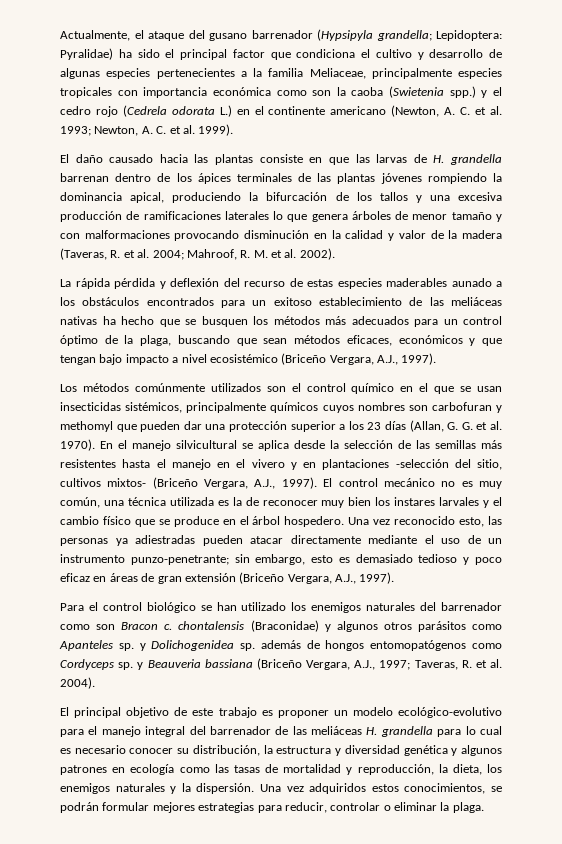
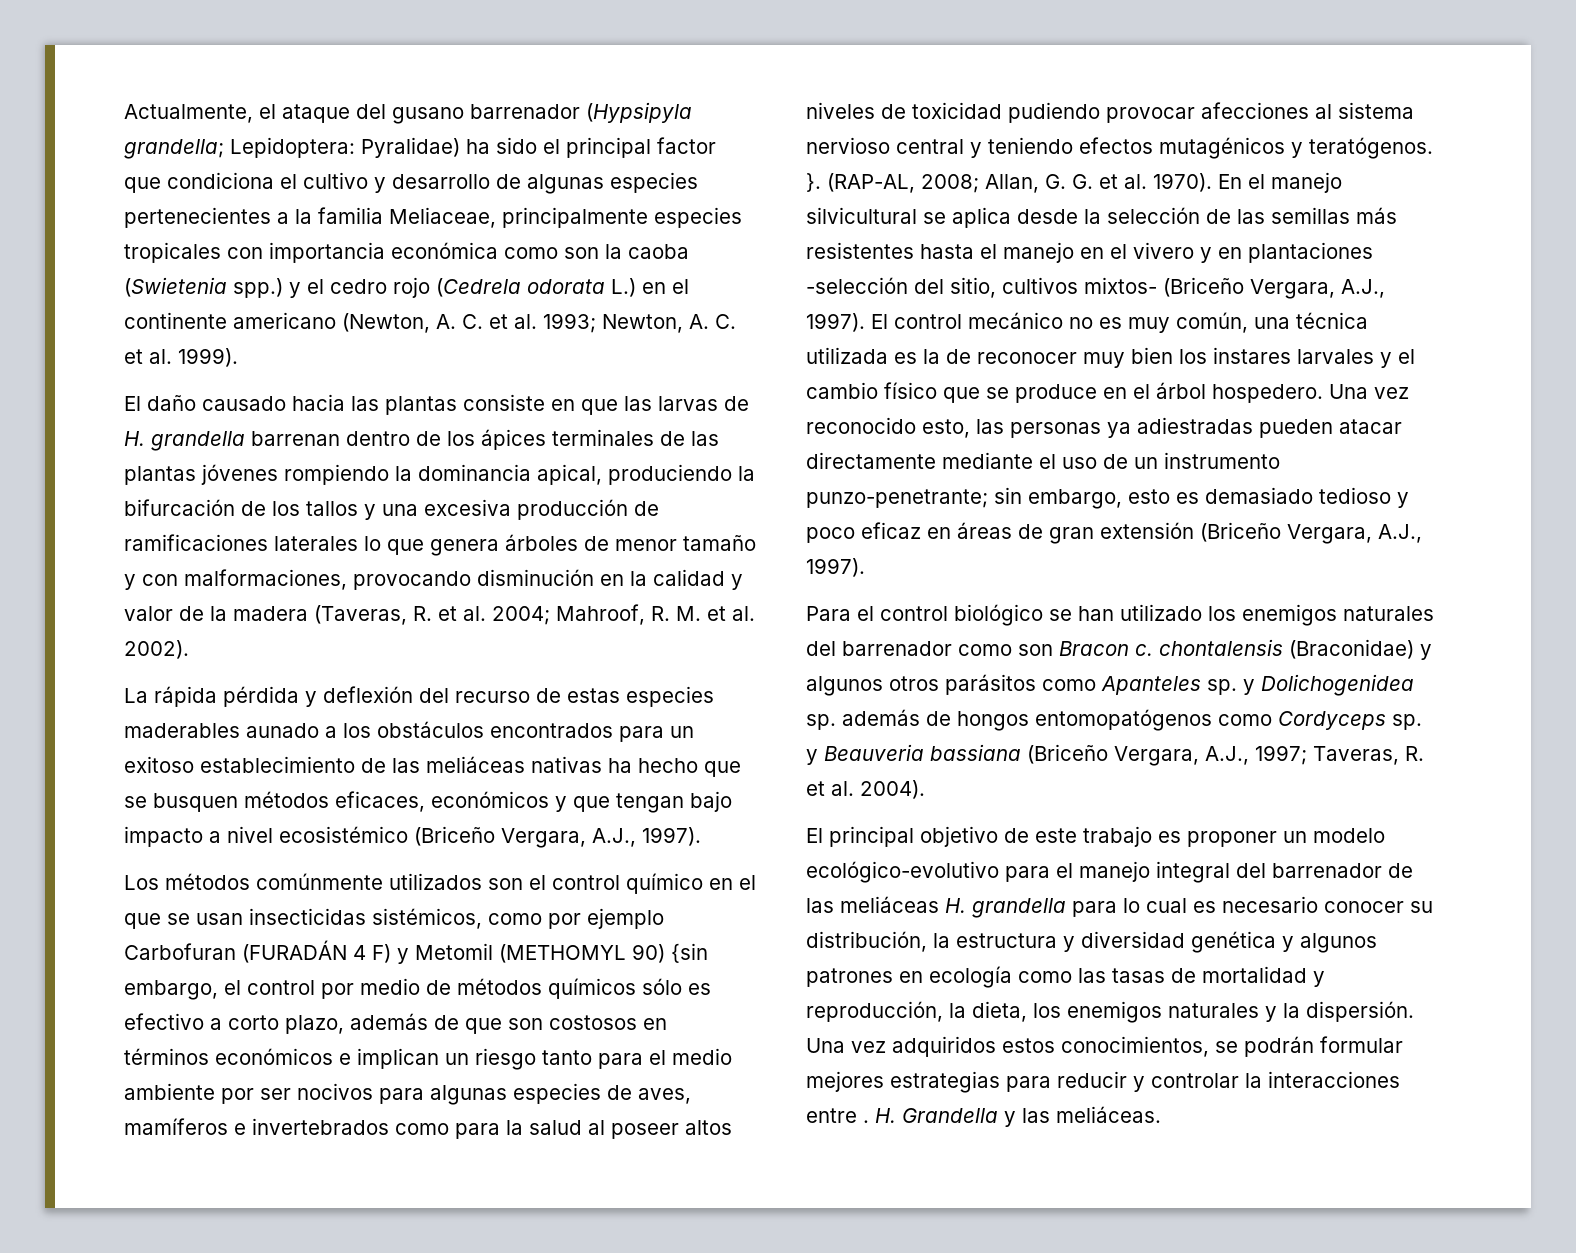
- El daño causado hacia las plantas consiste en que las larvas de H. grandella barrenan dentro de los ápices terminales de las plantas jóvenes rompiendo la dominancia apical, produciendo la bifurcación de los tallos y una excesiva producción de ramificaciones laterales lo que genera árboles de menor tamaño y con malformaciones provocando disminución en la calidad y valor de la madera (Taveras, R. et al. 2004;
+ El daño causado hacia las plantas consiste en que las larvas de H. grandella barrenan dentro de los ápices terminales de las plantas jóvenes rompiendo la dominancia apical, produciendo la bifurcación de los tallos y una excesiva producción de ramificaciones laterales lo que genera árboles de menor tamaño y con malformaciones, provocando disminución en la calidad y valor de la madera (Taveras, R. et al. 2004;
- La rápida pérdida y deflexión del recurso de estas especies maderables aunado a los obstáculos encontrados para un exitoso establecimiento de las meliáceas nativas ha hecho que se busquen los métodos más adecuados para un control óptimo de la plaga, buscando que sean métodos eficaces, económicos y que tengan bajo impacto a nivel ecosistémico (Briceño Vergara, A.J., 1997).
+ La rápida pérdida y deflexión del recurso de estas especies maderables aunado a los obstáculos encontrados para un exitoso establecimiento de las meliáceas nativas ha hecho que se busquen métodos eficaces, económicos y que tengan bajo impacto a nivel ecosistémico (Briceño Vergara, A.J., 1997).
- Los métodos comúnmente utilizados son el control químico en el que se usan insecticidas sistémicos, principalmente químicos cuyos nombres son carbofuran y methomyl que pueden dar una protección superior a los 23 días (Allan, G. G. et al. 1970).
+ Los métodos comúnmente utilizados son el control químico en el que se usan insecticidas sistémicos, como por ejemplo Carbofuran (FURADÁN 4 F) y Metomil (METHOMYL 90) {sin embargo, el control por medio de métodos químicos sólo es efectivo a corto plazo, además de que son costosos en términos económicos e implican un riesgo tanto para el medio ambiente por ser nocivos para algunas especies de aves, mamíferos e invertebrados como para la salud al poseer altos niveles de toxicidad pudiendo provocar afecciones al sistema nervioso central y teniendo efectos mutagénicos y teratógenos. }. (RAP-AL, 2008; Allan, G. G. et al. 1970).
- Una vez adquiridos estos conocimientos, se podrán formular mejores estrategias para reducir, controlar o eliminar la plaga.
+ Una vez adquiridos estos conocimientos, se podrán formular mejores estrategias para reducir y controlar la interacciones entre . H. Grandella y las meliáceas.

